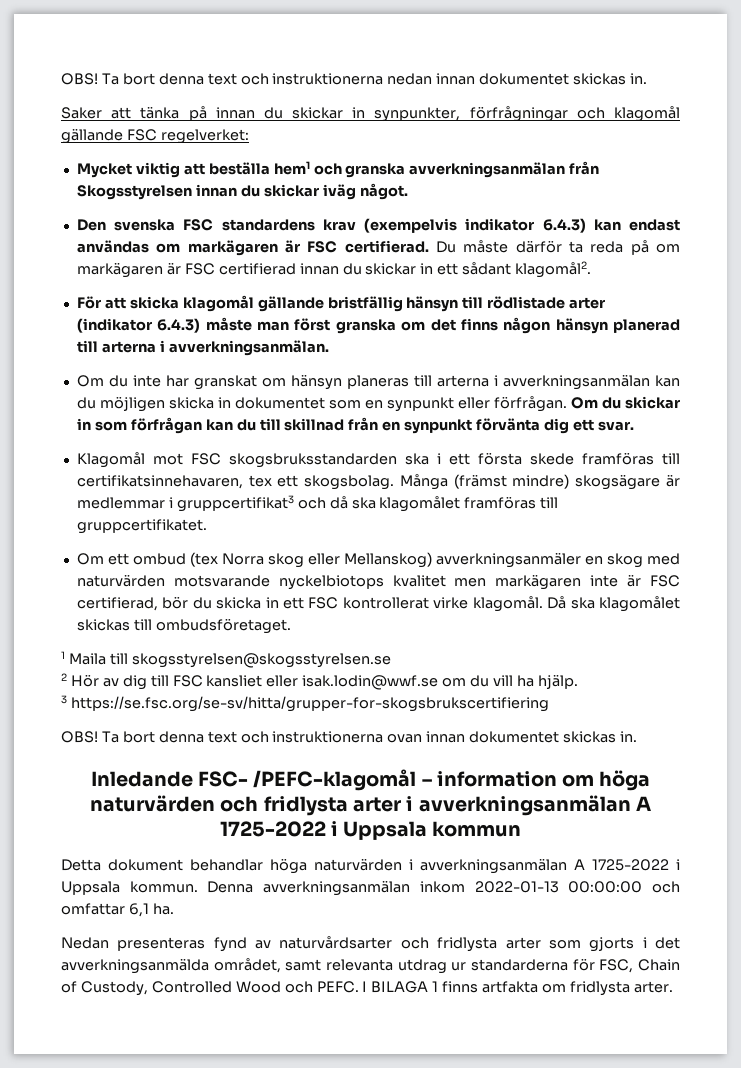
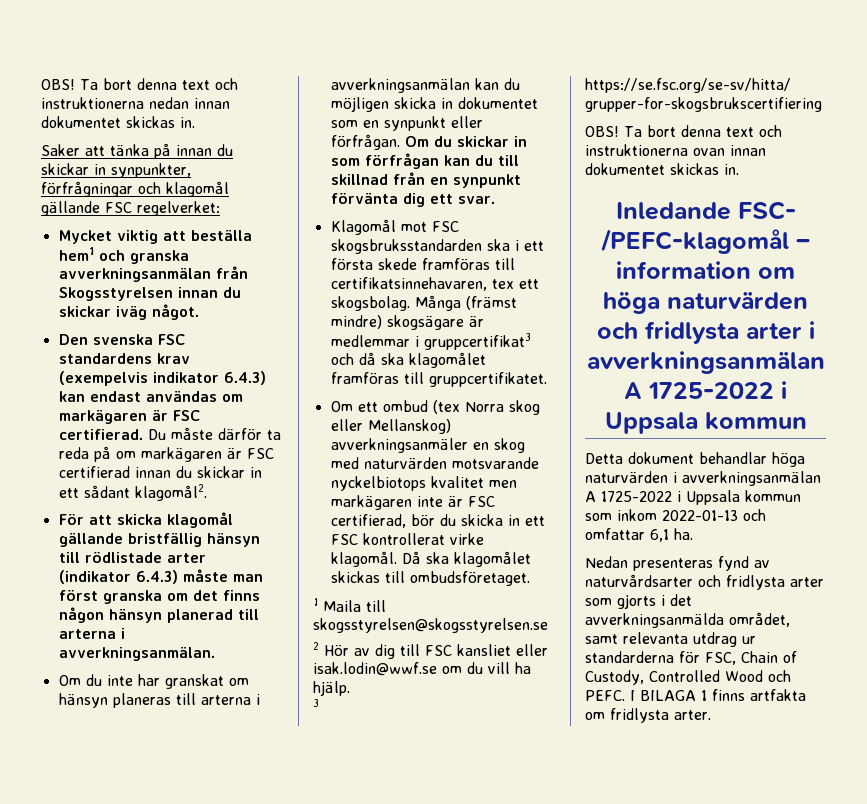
- Detta dokument behandlar höga naturvärden i avverkningsanmälan A 1725-2022 i Uppsala kommun. Denna avverkningsanmälan inkom 2022-01-13 00:00:00 och omfattar 6,1 ha.
+ Detta dokument behandlar höga naturvärden i avverkningsanmälan A 1725-2022 i Uppsala kommun som inkom 2022-01-13 och omfattar 6,1 ha.

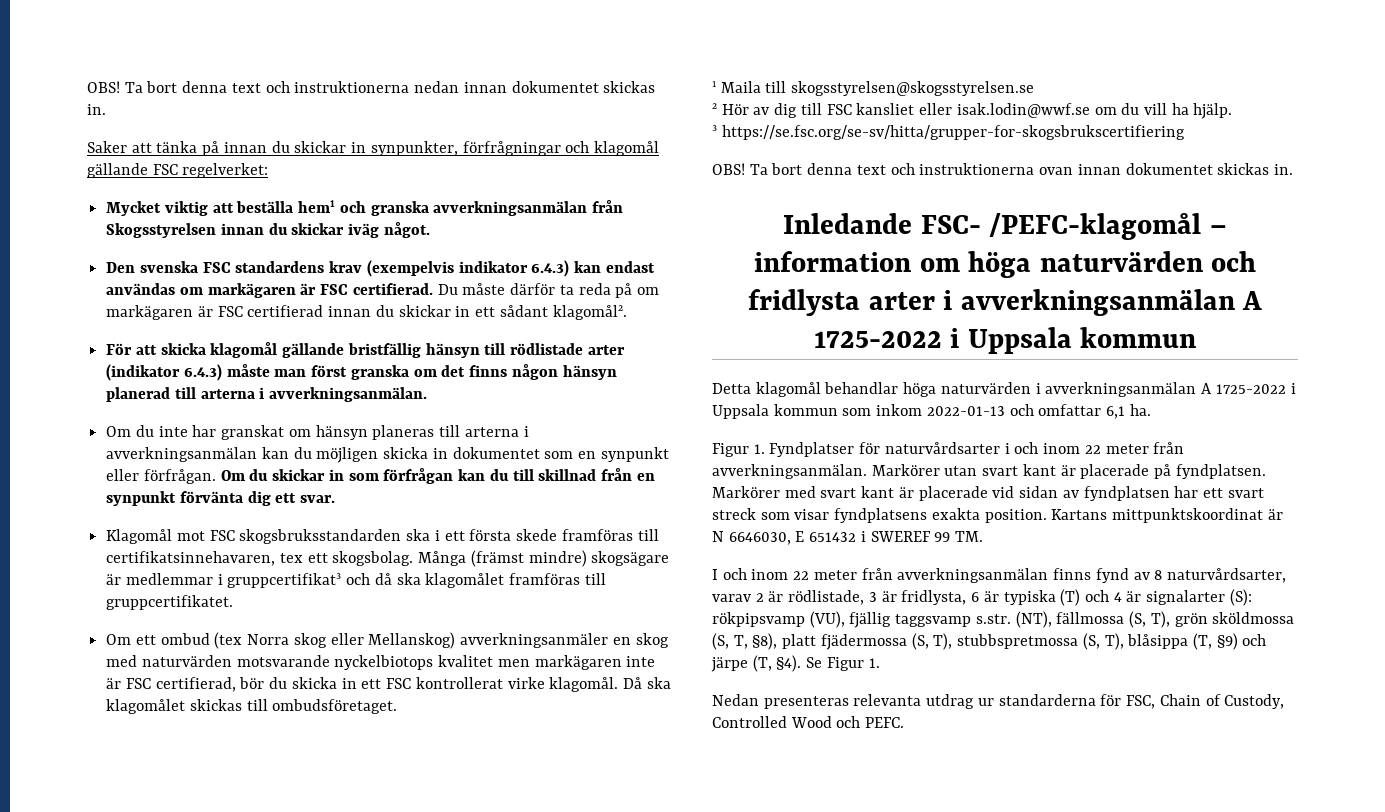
- Detta dokument behandlar höga naturvärden i avverkningsanmälan A 1725-2022 i Uppsala kommun som inkom 2022-01-13 och omfattar 6,1 ha.
+ Detta klagomål behandlar höga naturvärden i avverkningsanmälan A 1725-2022 i Uppsala kommun som inkom 2022-01-13 och omfattar 6,1 ha.
- Nedan presenteras fynd av naturvårdsarter och fridlysta arter som gjorts i det avverkningsanmälda området, samt relevanta utdrag ur standarderna för FSC, Chain of Custody, Controlled Wood och PEFC. I BILAGA 1 finns artfakta om fridlysta arter.
+ Figur 1. Fyndplatser för naturvårdsarter i och inom 22 meter från avverkningsanmälan. Markörer utan svart kant är placerade på fyndplatsen. Markörer med svart kant är placerade vid sidan av fyndplatsen har ett svart streck som visar fyndplatsens exakta position. Kartans mittpunktskoordinat är N 6646030, E 651432 i SWEREF 99 TM.
+ I och inom 22 meter från avverkningsanmälan finns fynd av 8 naturvårdsarter, varav 2 är rödlistade, 3 är fridlysta, 6 är typiska (T) och 4 är signalarter (S): rökpipsvamp (VU), fjällig taggsvamp s.str. (NT), fällmossa (S, T), grön sköldmossa (S, T, §8), platt fjädermossa (S, T), stubbspretmossa (S, T), blåsippa (T, §9) och järpe (T, §4). Se Figur 1.
+ Nedan presenteras relevanta utdrag ur standarderna för FSC, Chain of Custody, Controlled Wood och PEFC.

